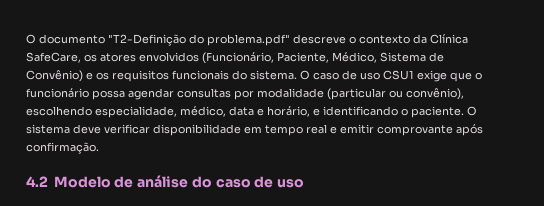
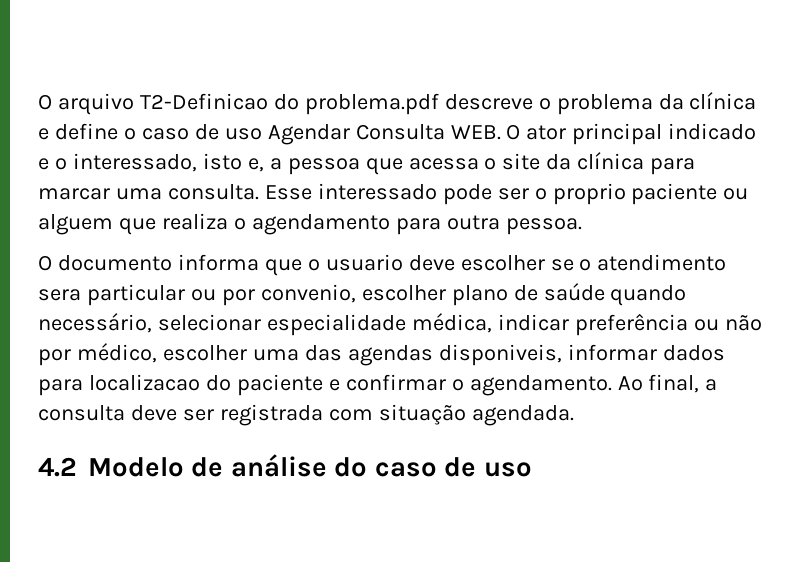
- O documento "T2-Definição do problema.pdf" descreve o contexto da Clínica SafeCare, os atores envolvidos (Funcionário, Paciente, Médico, Sistema de Convênio) e os requisitos funcionais do sistema. O caso de uso CSU1 exige que o funcionário possa agendar consultas por modalidade (particular ou convênio), escolhendo especialidade, médico, data e horário, e identificando o paciente. O sistema deve verificar disponibilidade em tempo real e emitir comprovante após confirmação.
+ O arquivo T2-Definicao do problema.pdf descreve o problema da clínica e define o caso de uso Agendar Consulta WEB. O ator principal indicado e o interessado, isto e, a pessoa que acessa o site da clínica para marcar uma consulta. Esse interessado pode ser o proprio paciente ou alguem que realiza o agendamento para outra pessoa.
+ O documento informa que o usuario deve escolher se o atendimento sera particular ou por convenio, escolher plano de saúde quando necessário, selecionar especialidade médica, indicar preferência ou não por médico, escolher uma das agendas disponiveis, informar dados para localizacao do paciente e confirmar o agendamento. Ao final, a consulta deve ser registrada com situação agendada.

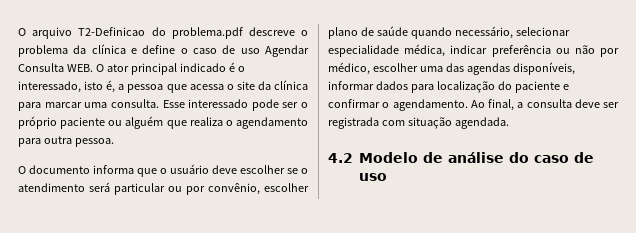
- O arquivo T2-Definicao do problema.pdf descreve o problema da clínica e define o caso de uso Agendar Consulta WEB. O ator principal indicado e o interessado, isto e, a pessoa que acessa o site da clínica para marcar uma consulta.
+ O arquivo T2-Definicao do problema.pdf descreve o problema da clínica e define o caso de uso Agendar Consulta WEB. O ator principal indicado é o interessado, isto é, a pessoa que acessa o site da clínica para marcar uma consulta.
- Esse interessado pode ser o proprio paciente ou alguem que realiza o agendamento para outra pessoa.
+ Esse interessado pode ser o próprio paciente ou alguém que realiza o agendamento para outra pessoa.
- O documento informa que o usuario deve escolher se o atendimento sera particular ou por convenio, escolher plano de saúde quando necessário, selecionar especialidade médica, indicar preferência ou não por médico, escolher uma das agendas disponiveis, informar dados para localizacao do paciente e confirmar o agendamento.
+ O documento informa que o usuário deve escolher se o atendimento será particular ou por convênio, escolher plano de saúde quando necessário, selecionar especialidade médica, indicar preferência ou não por médico, escolher uma das agendas disponíveis, informar dados para localização do paciente e confirmar o agendamento.

